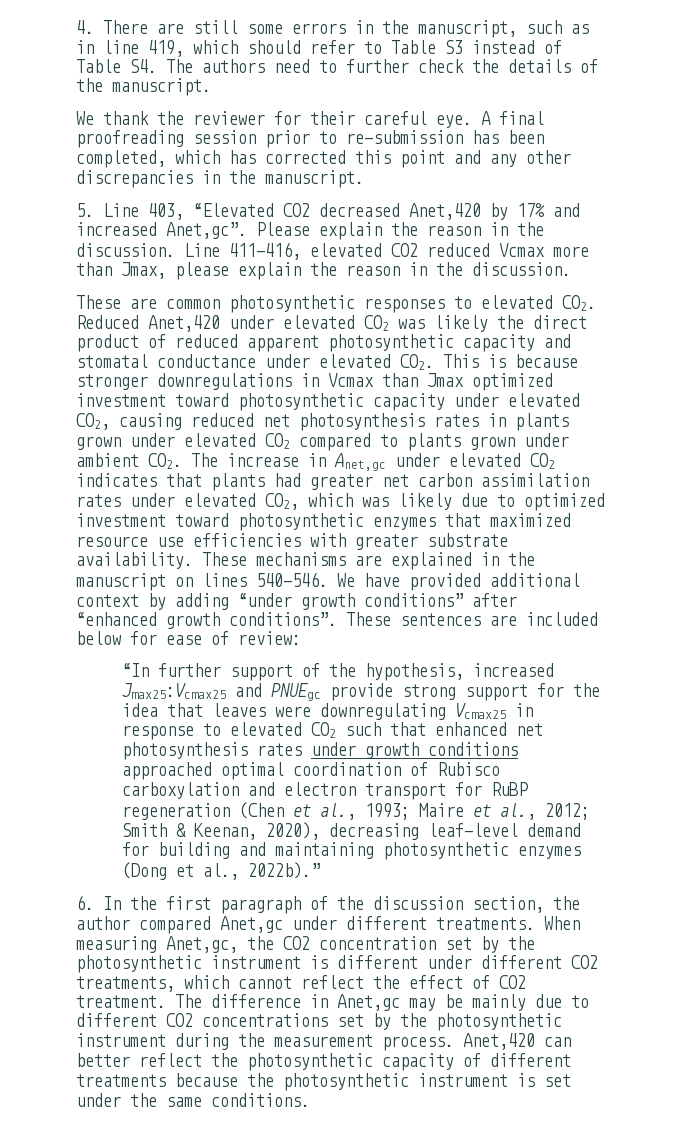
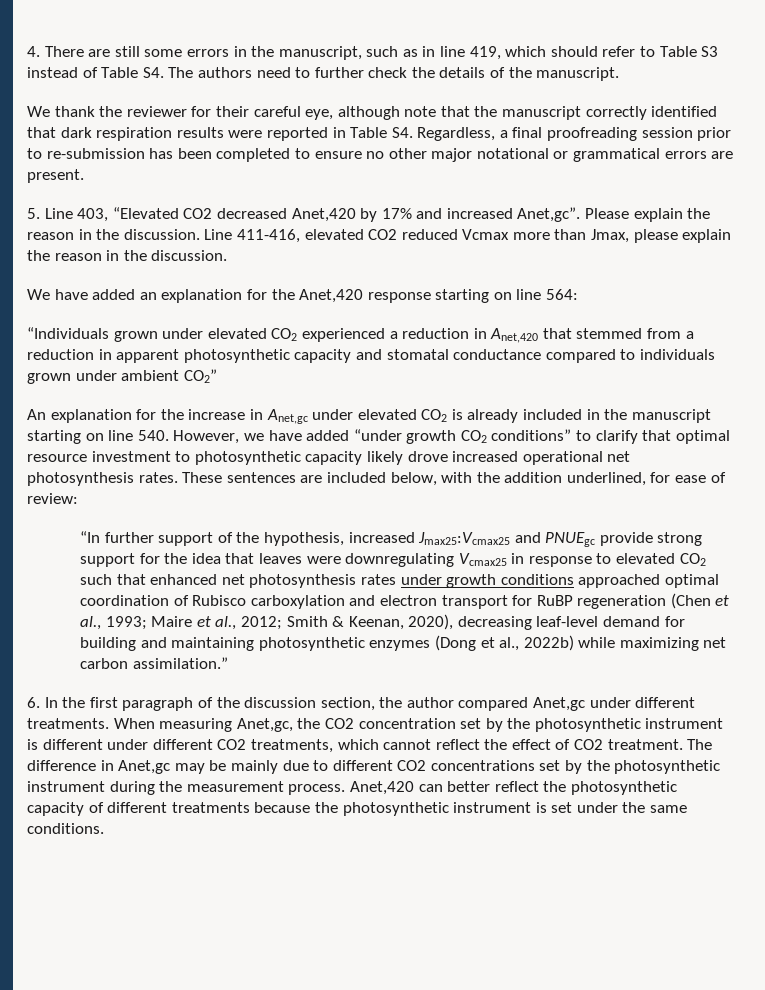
- We thank the reviewer for their careful eye. A final proofreading session prior to re-submission has been completed, which has corrected this point and any other discrepancies in the manuscript.
+ We thank the reviewer for their careful eye, although note that the manuscript correctly identified that dark respiration results were reported in Table S4. Regardless, a final proofreading session prior to re-submission has been completed to ensure no other major notational or grammatical errors are present.
- These are common photosynthetic responses to elevated CO2. Reduced Anet,420 under elevated CO2 was likely the direct product of reduced apparent photosynthetic capacity and stomatal conductance under elevated CO2. This is because stronger downregulations in Vcmax than Jmax optimized investment toward photosynthetic capacity under elevated CO2, causing reduced net photosynthesis rates in plants grown under elevated CO2 compared to plants grown under ambient CO2. The increase in Anet,gc under elevated CO2 indicates that plants had greater net carbon assimilation rates under elevated CO2, which was likely due to optimized investment toward photosynthetic enzymes that maximized resource use efficiencies with greater substrate availability. These mechanisms are explained in the manuscript on lines 540-546. We have provided additional context by adding “under growth conditions” after “enhanced growth conditions”. These sentences are included below for ease of review:
+ We have added an explanation for the Anet,420 response starting on line 564:
+ “Individuals grown under elevated CO2 experienced a reduction in Anet,420 that stemmed from a reduction in apparent photosynthetic capacity and stomatal conductance compared to individuals grown under ambient CO2”
+ An explanation for the increase in Anet,gc under elevated CO2 is already included in the manuscript starting on line 540. However, we have added “under growth CO2 conditions” to clarify that optimal resource investment to photosynthetic capacity likely drove increased operational net photosynthesis rates. These sentences are included below, with the addition underlined, for ease of review:
- Smith & Keenan, 2020), decreasing leaf-level demand for building and maintaining photosynthetic enzymes (Dong et al., 2022b).”
+ Smith & Keenan, 2020), decreasing leaf-level demand for building and maintaining photosynthetic enzymes (Dong et al., 2022b) while maximizing net carbon assimilation.”

